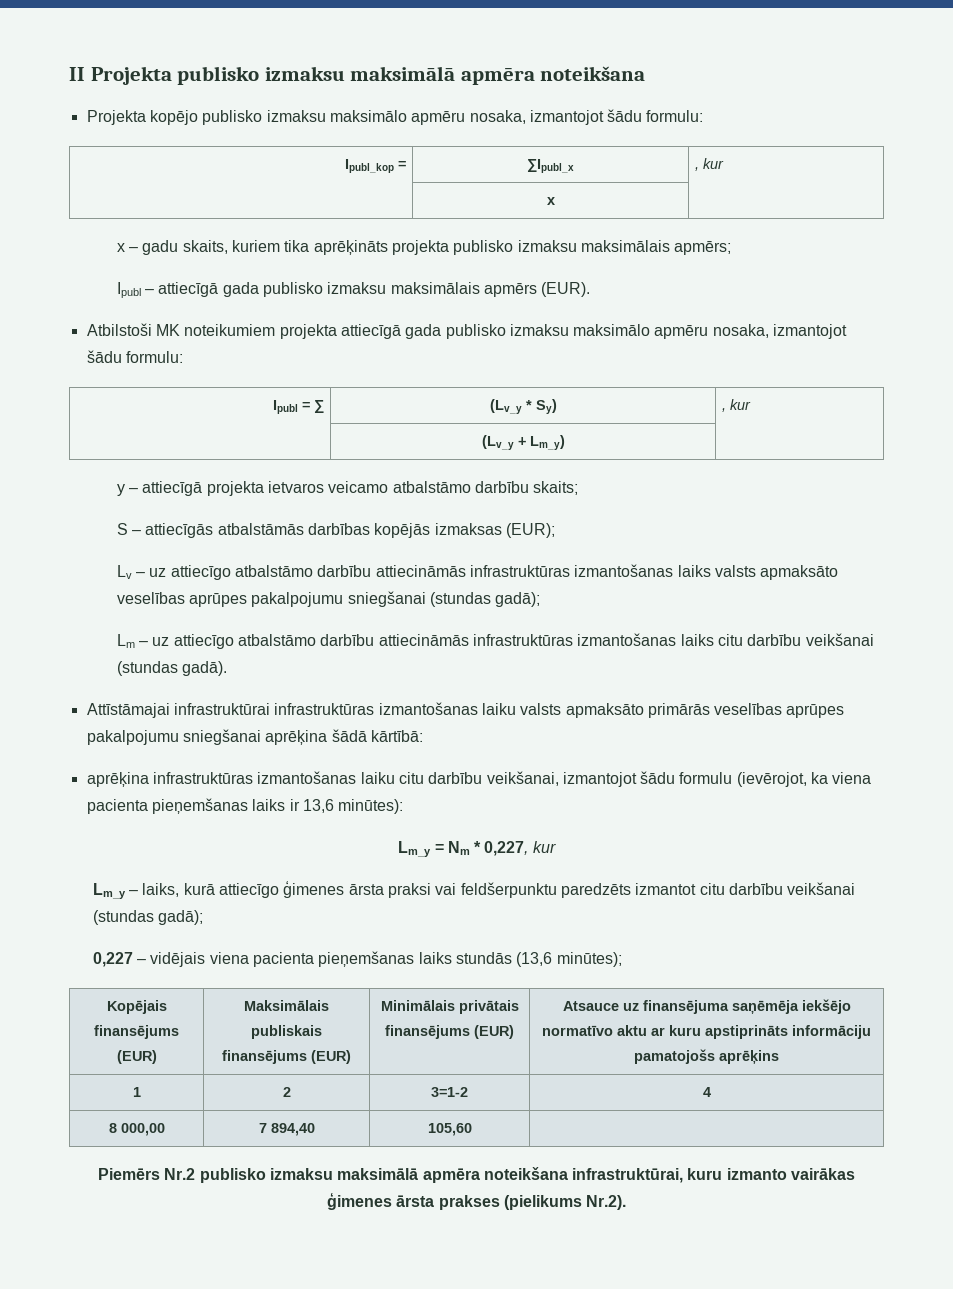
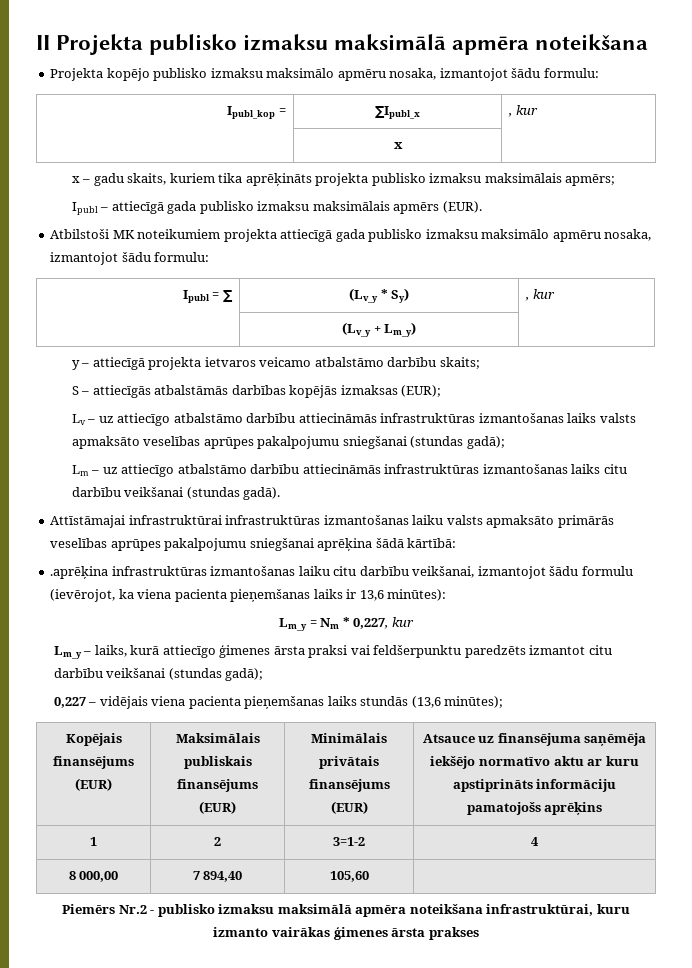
- aprēķina infrastruktūras izmantošanas laiku citu darbību veikšanai, izmantojot šādu formulu (ievērojot, ka viena pacienta pieņemšanas laiks ir 13,6 minūtes):
+ .aprēķina infrastruktūras izmantošanas laiku citu darbību veikšanai, izmantojot šādu formulu (ievērojot, ka viena pacienta pieņemšanas laiks ir 13,6 minūtes):
- Piemērs Nr.2 publisko izmaksu maksimālā apmēra noteikšana infrastruktūrai, kuru izmanto vairākas ģimenes ārsta prakses (pielikums Nr.2).
+ Piemērs Nr.2 - publisko izmaksu maksimālā apmēra noteikšana infrastruktūrai, kuru izmanto vairākas ģimenes ārsta prakses

